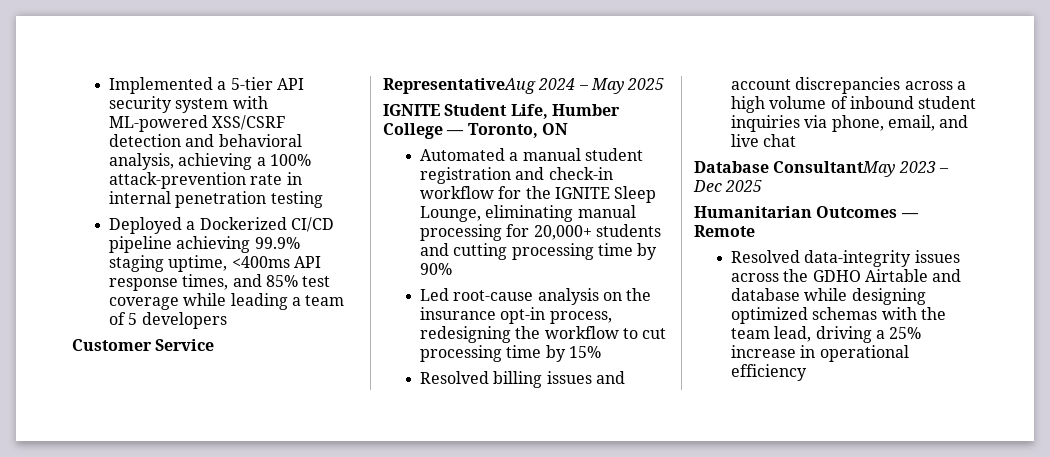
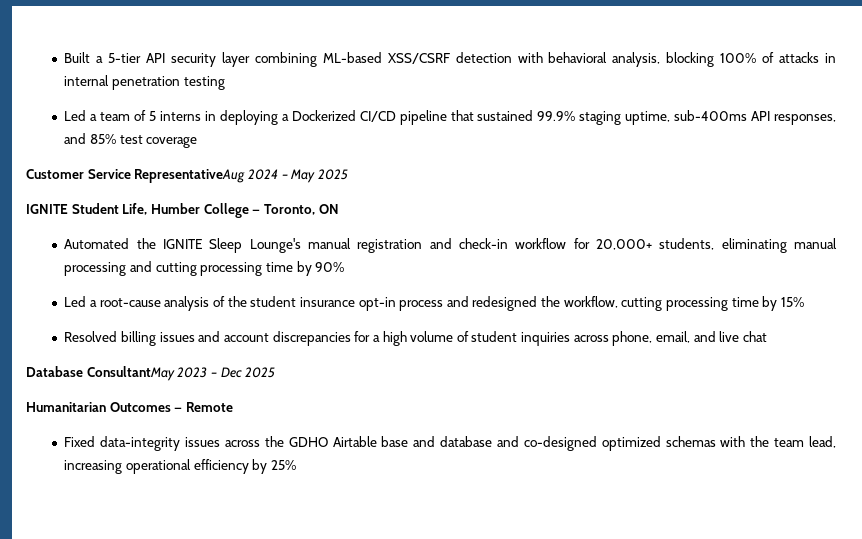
- Implemented a 5-tier API security system with ML-powered XSS/CSRF detection and behavioral analysis, achieving a 100% attack-prevention rate in internal penetration testing
+ Built a 5-tier API security layer combining ML-based XSS/CSRF detection with behavioral analysis, blocking 100% of attacks in internal penetration testing
- Deployed a Dockerized CI/CD pipeline achieving 99.9% staging uptime, <400ms API response times, and 85% test coverage while leading a team of 5 developers
+ Led a team of 5 interns in deploying a Dockerized CI/CD pipeline that sustained 99.9% staging uptime, sub-400ms API responses, and 85% test coverage
- Automated a manual student registration and check-in workflow for the IGNITE Sleep Lounge, eliminating manual processing for 20,000+ students and cutting processing time by 90%
+ Automated the IGNITE Sleep Lounge's manual registration and check-in workflow for 20,000+ students, eliminating manual processing and cutting processing time by 90%
- Led root-cause analysis on the insurance opt-in process, redesigning the workflow to cut processing time by 15%
+ Led a root-cause analysis of the student insurance opt-in process and redesigned the workflow, cutting processing time by 15%
- Resolved billing issues and account discrepancies across a high volume of inbound student inquiries via phone, email, and live chat
+ Resolved billing issues and account discrepancies for a high volume of student inquiries across phone, email, and live chat
- Resolved data-integrity issues across the GDHO Airtable and database while designing optimized schemas with the team lead, driving a 25% increase in operational efficiency
+ Fixed data-integrity issues across the GDHO Airtable base and database and co-designed optimized schemas with the team lead, increasing operational efficiency by 25%

